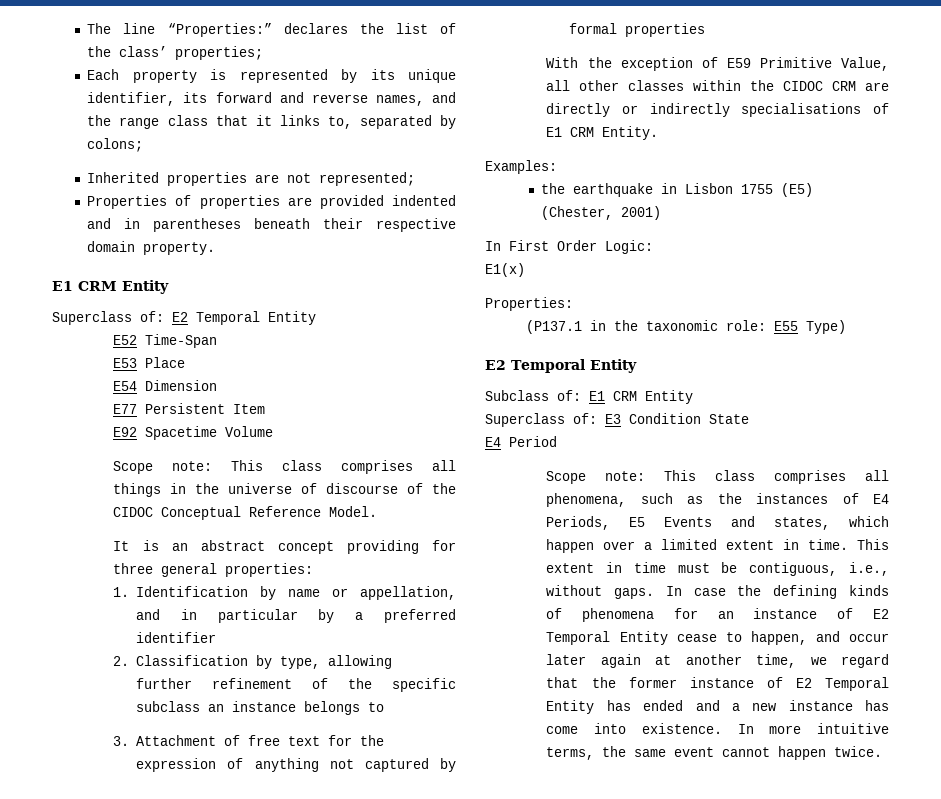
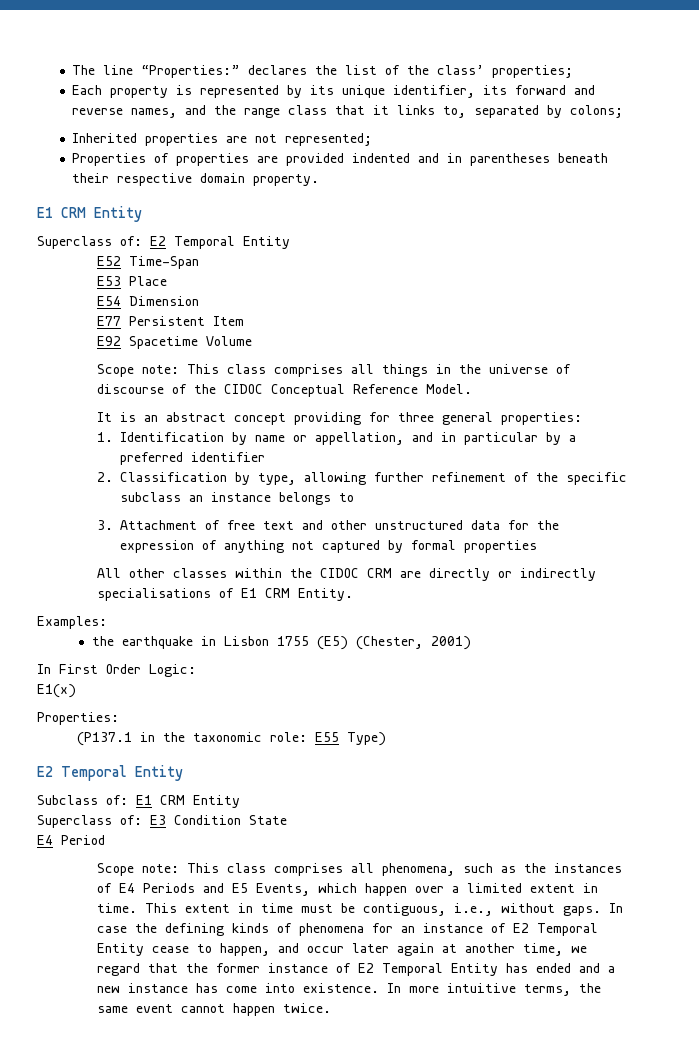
- 3. Attachment of free text for the expression of anything not captured by formal properties
+ 3. Attachment of free text and other unstructured data for the expression of anything not captured by formal properties
- With the exception of E59 Primitive Value, all other classes within the CIDOC CRM are directly or indirectly specialisations of E1 CRM Entity.
+ All other classes within the CIDOC CRM are directly or indirectly specialisations of E1 CRM Entity.
- Scope note: This class comprises all phenomena, such as the instances of E4 Periods, E5 Events and states, which happen over a limited extent in time.
+ Scope note: This class comprises all phenomena, such as the instances of E4 Periods and E5 Events, which happen over a limited extent in time.

